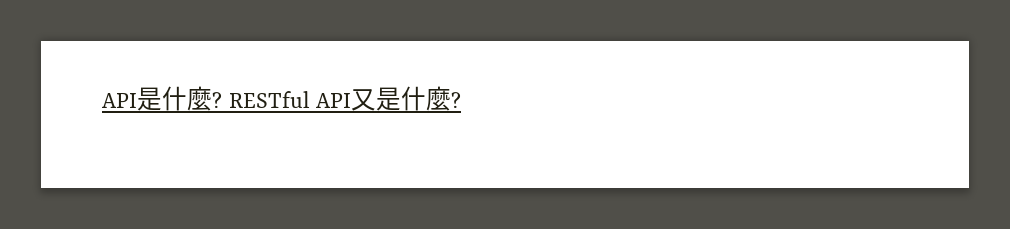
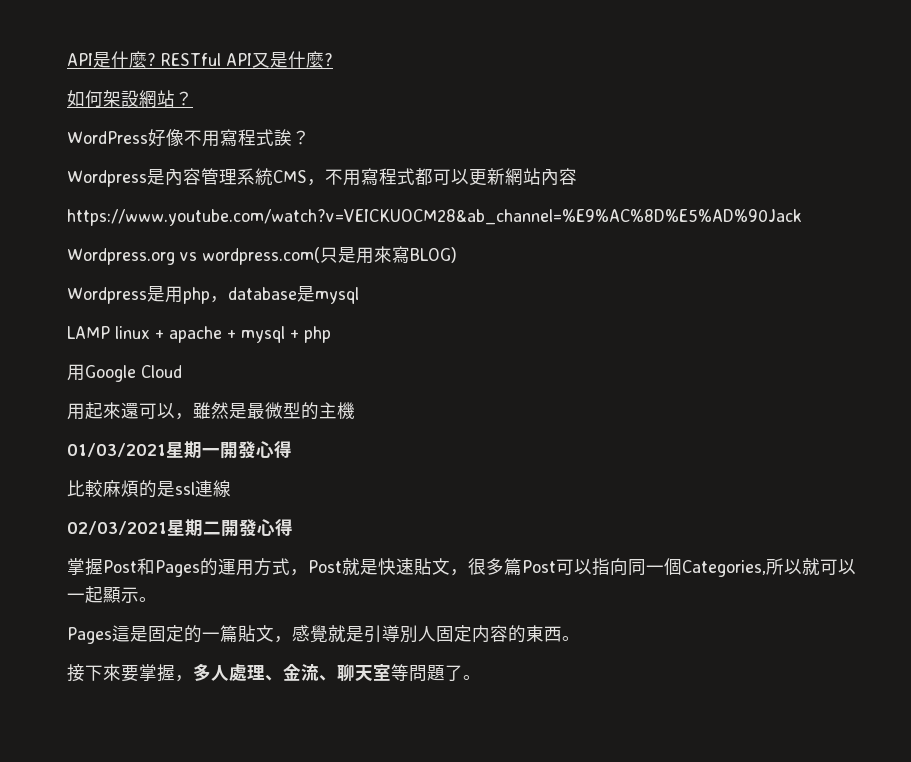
+ 如何架設網站？
+ WordPress好像不用寫程式誒？
+ Wordpress是內容管理系統CMS，不用寫程式都可以更新網站內容
+ https://www.youtube.com/watch?v=VEICKUOCM28&ab_channel=%E9%AC%8D%E5%AD%90Jack
+ Wordpress.org vs wordpress.com(只是用來寫BLOG)
+ Wordpress是用php，database是mysql
+ LAMP linux + apache + mysql + php
+ 用Google Cloud
+ 用起來還可以，雖然是最微型的主機
+ 01/03/2021星期一開發心得
+ 比較麻煩的是ssl連線
+ 02/03/2021星期二開發心得
+ 掌握Post和Pages的運用方式，Post就是快速貼文，很多篇Post可以指向同一個Categories,所以就可以一起顯示。
+ Pages這是固定的一篇貼文，感覺就是引導別人固定内容的東西。
+ 接下來要掌握，多人處理、金流、聊天室等問題了。

